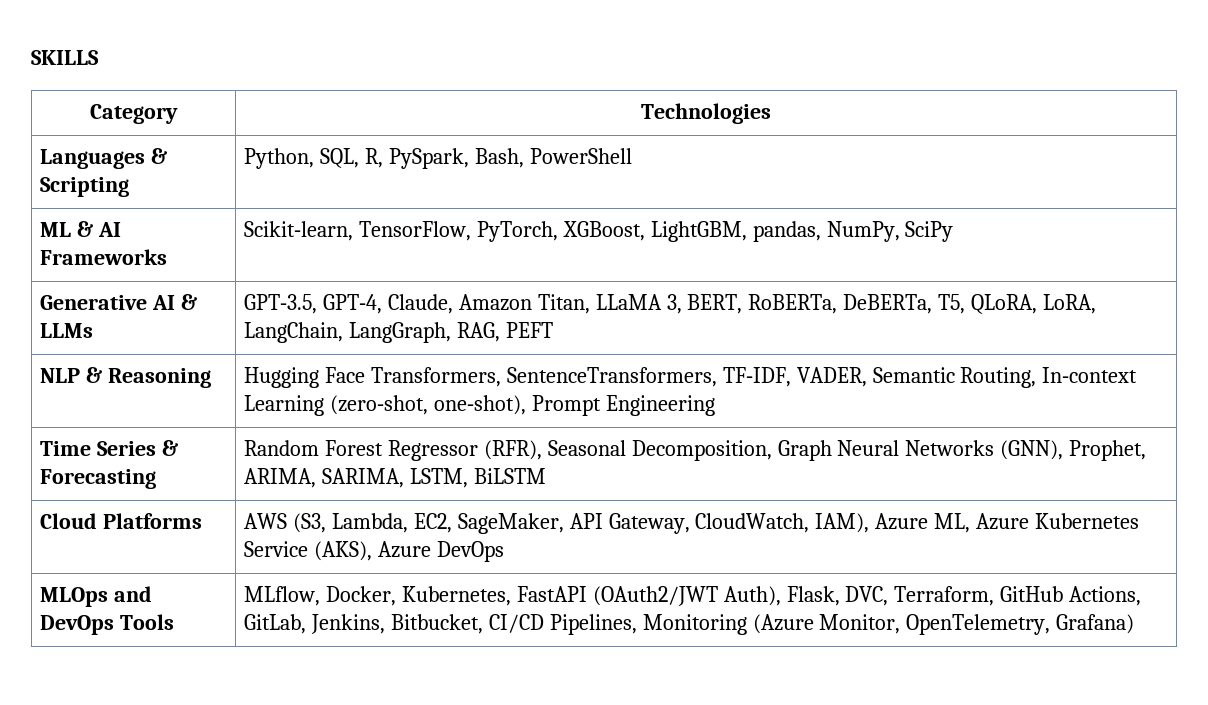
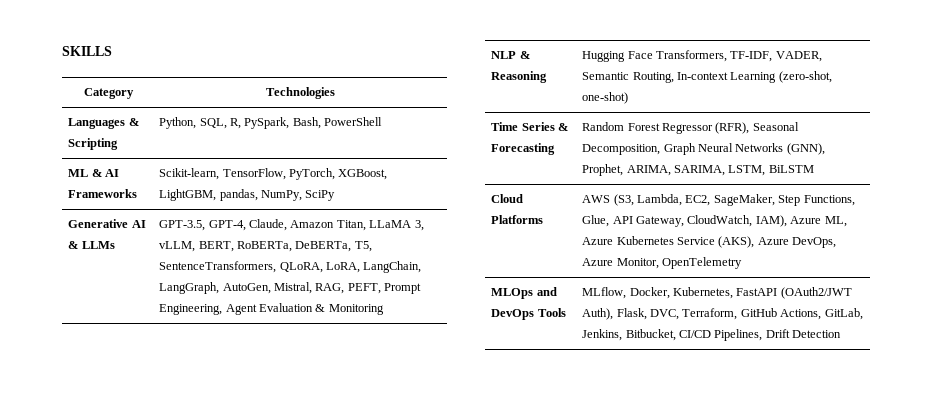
- Generative AI & LLMs | GPT‑3.5, GPT‑4, Claude, Amazon Titan, LLaMA 3, BERT, RoBERTa, DeBERTa, T5, QLoRA, LoRA, LangChain, LangGraph, RAG, PEFT
+ Generative AI & LLMs | GPT‑3.5, GPT‑4, Claude, Amazon Titan, LLaMA 3, vLLM, BERT, RoBERTa, DeBERTa, T5, SentenceTransformers, QLoRA, LoRA, LangChain, LangGraph, AutoGen, Mistral, RAG, PEFT, Prompt Engineering, Agent Evaluation & Monitoring
- NLP & Reasoning | Hugging Face Transformers, SentenceTransformers, TF‑IDF, VADER, Semantic Routing, In‑context Learning (zero‑shot, one‑shot), Prompt Engineering
+ NLP & Reasoning | Hugging Face Transformers, TF‑IDF, VADER, Semantic Routing, In‑context Learning (zero‑shot, one‑shot)
- Cloud Platforms | AWS (S3, Lambda, EC2, SageMaker, API Gateway, CloudWatch, IAM), Azure ML, Azure Kubernetes Service (AKS), Azure DevOps
+ Cloud Platforms | AWS (S3, Lambda, EC2, SageMaker, Step Functions, Glue, API Gateway, CloudWatch, IAM), Azure ML, Azure Kubernetes Service (AKS), Azure DevOps, Azure Monitor, OpenTelemetry
- MLOps and DevOps Tools | MLflow, Docker, Kubernetes, FastAPI (OAuth2/JWT Auth), Flask, DVC, Terraform, GitHub Actions, GitLab, Jenkins, Bitbucket, CI/CD Pipelines, Monitoring (Azure Monitor, OpenTelemetry, Grafana)
+ MLOps and DevOps Tools | MLflow, Docker, Kubernetes, FastAPI (OAuth2/JWT Auth), Flask, DVC, Terraform, GitHub Actions, GitLab, Jenkins, Bitbucket, CI/CD Pipelines, Drift Detection

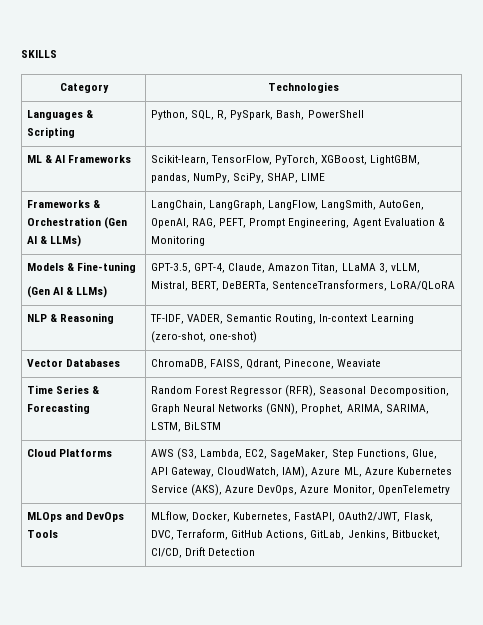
- ML & AI Frameworks | Scikit‑learn, TensorFlow, PyTorch, XGBoost, LightGBM, pandas, NumPy, SciPy
- Generative AI & LLMs | GPT‑3.5, GPT‑4, Claude, Amazon Titan, LLaMA 3, vLLM, BERT, RoBERTa, DeBERTa, T5, SentenceTransformers, QLoRA, LoRA, LangChain, LangGraph, AutoGen, Mistral, RAG, PEFT, Prompt Engineering, Agent Evaluation & Monitoring
+ ML & AI Frameworks | Scikit‑learn, TensorFlow, PyTorch, XGBoost, LightGBM, pandas, NumPy, SciPy, SHAP, LIME
+ Frameworks & Orchestration (Gen AI & LLMs) | LangChain, LangGraph, LangFlow, LangSmith, AutoGen, OpenAI, RAG, PEFT, Prompt Engineering, Agent Evaluation & Monitoring
+ Models & Fine-tuning
+ (Gen AI & LLMs) | GPT‑3.5, GPT‑4, Claude, Amazon Titan, LLaMA 3, vLLM, Mistral, BERT, DeBERTa, SentenceTransformers, LoRA/QLoRA
- NLP & Reasoning | Hugging Face Transformers, TF‑IDF, VADER, Semantic Routing, In‑context Learning (zero‑shot, one‑shot)
+ NLP & Reasoning | TF‑IDF, VADER, Semantic Routing, In‑context Learning (zero‑shot, one‑shot)
+ Vector Databases | ChromaDB, FAISS, Qdrant, Pinecone, Weaviate
- MLOps and DevOps Tools | MLflow, Docker, Kubernetes, FastAPI (OAuth2/JWT Auth), Flask, DVC, Terraform, GitHub Actions, GitLab, Jenkins, Bitbucket, CI/CD Pipelines, Drift Detection
+ MLOps and DevOps Tools | MLflow, Docker, Kubernetes, FastAPI, OAuth2/JWT, Flask, DVC, Terraform, GitHub Actions, GitLab, Jenkins, Bitbucket, CI/CD, Drift Detection

